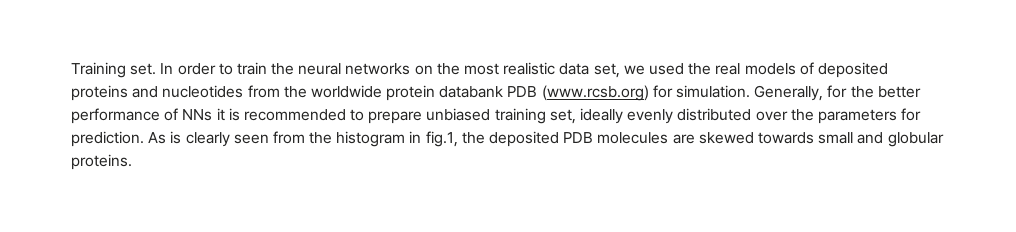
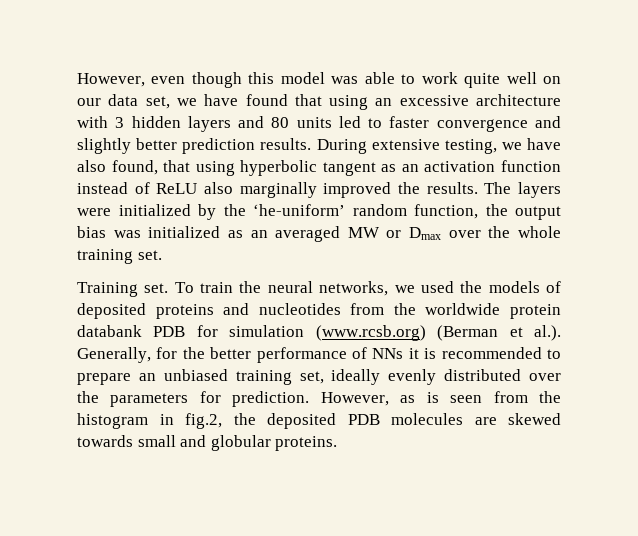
- Training set. In order to train the neural networks on the most realistic data set, we used the real models of deposited proteins and nucleotides from the worldwide protein databank PDB (www.rcsb.org) for simulation. Generally, for the better performance of NNs it is recommended to prepare unbiased training set, ideally evenly distributed over the parameters for prediction.
+ However, even though this model was able to work quite well on our data set, we have found that using an excessive architecture with 3 hidden layers and 80 units led to faster convergence and slightly better prediction results. During extensive testing, we have also found, that using hyperbolic tangent as an activation function instead of ReLU also marginally improved the results. The layers were initialized by the ‘he-uniform’ random function, the output bias was initialized as an averaged MW or Dmax over the whole training set.
+ Training set. To train the neural networks, we used the models of deposited proteins and nucleotides from the worldwide protein databank PDB for simulation (www.rcsb.org) (Berman et al.). Generally, for the better performance of NNs it is recommended to prepare an unbiased training set, ideally evenly distributed over the parameters for prediction.
- As is clearly seen from the histogram in fig.1, the deposited PDB molecules are skewed towards small and globular proteins.
+ However, as is seen from the histogram in fig.2, the deposited PDB molecules are skewed towards small and globular proteins.

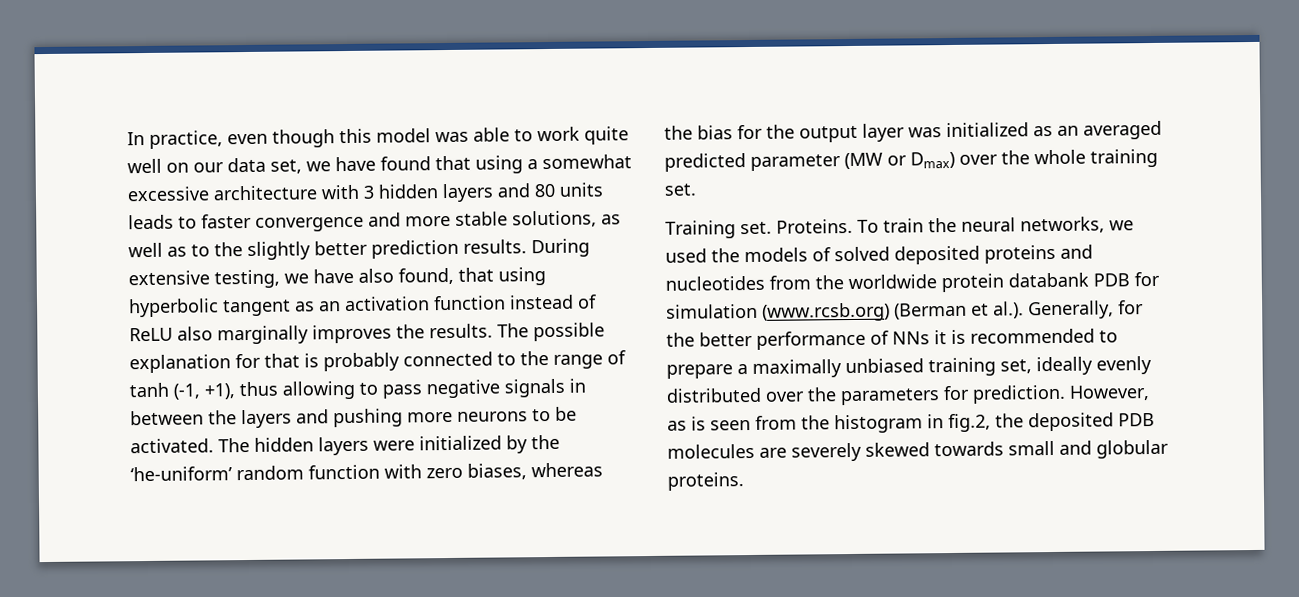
- However, even though this model was able to work quite well on our data set, we have found that using an excessive architecture with 3 hidden layers and 80 units led to faster convergence and slightly better prediction results.
+ In practice, even though this model was able to work quite well on our data set, we have found that using a somewhat excessive architecture with 3 hidden layers and 80 units leads to faster convergence and more stable solutions, as well as to the slightly better prediction results.
- During extensive testing, we have also found, that using hyperbolic tangent as an activation function instead of ReLU also marginally improved the results.
+ During extensive testing, we have also found, that using hyperbolic tangent as an activation function instead of ReLU also marginally improves the results.
- The layers were initialized by the ‘he-uniform’ random function, the output bias was initialized as an averaged MW or Dmax over the whole training set.
+ The possible explanation for that is probably connected to the range of tanh (-1, +1), thus allowing to pass negative signals in between the layers and pushing more neurons to be activated. The hidden layers were initialized by the ‘he-uniform’ random function with zero biases, whereas the bias for the output layer was initialized as an averaged predicted parameter (MW or Dmax) over the whole training set.
+ Proteins.
- To train the neural networks, we used the models of deposited proteins and nucleotides from the worldwide protein databank PDB for simulation (www.rcsb.org) (Berman et al.). Generally, for the better performance of NNs it is recommended to prepare an unbiased training set, ideally evenly distributed over the parameters for prediction.
+ To train the neural networks, we used the models of solved deposited proteins and nucleotides from the worldwide protein databank PDB for simulation (www.rcsb.org) (Berman et al.). Generally, for the better performance of NNs it is recommended to prepare a maximally unbiased training set, ideally evenly distributed over the parameters for prediction.
- However, as is seen from the histogram in fig.2, the deposited PDB molecules are skewed towards small and globular proteins.
+ However, as is seen from the histogram in fig.2, the deposited PDB molecules are severely skewed towards small and globular proteins.

